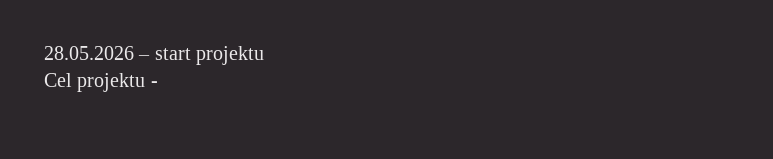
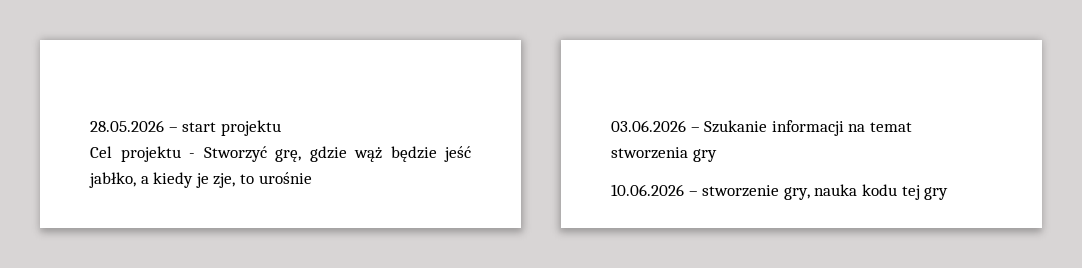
- Cel projektu -
+ Cel projektu - Stworzyć grę, gdzie wąż będzie jeść jabłko, a kiedy je zje, to urośnie
+ 03.06.2026 – Szukanie informacji na temat stworzenia gry
+ 10.06.2026 – stworzenie gry, nauka kodu tej gry

